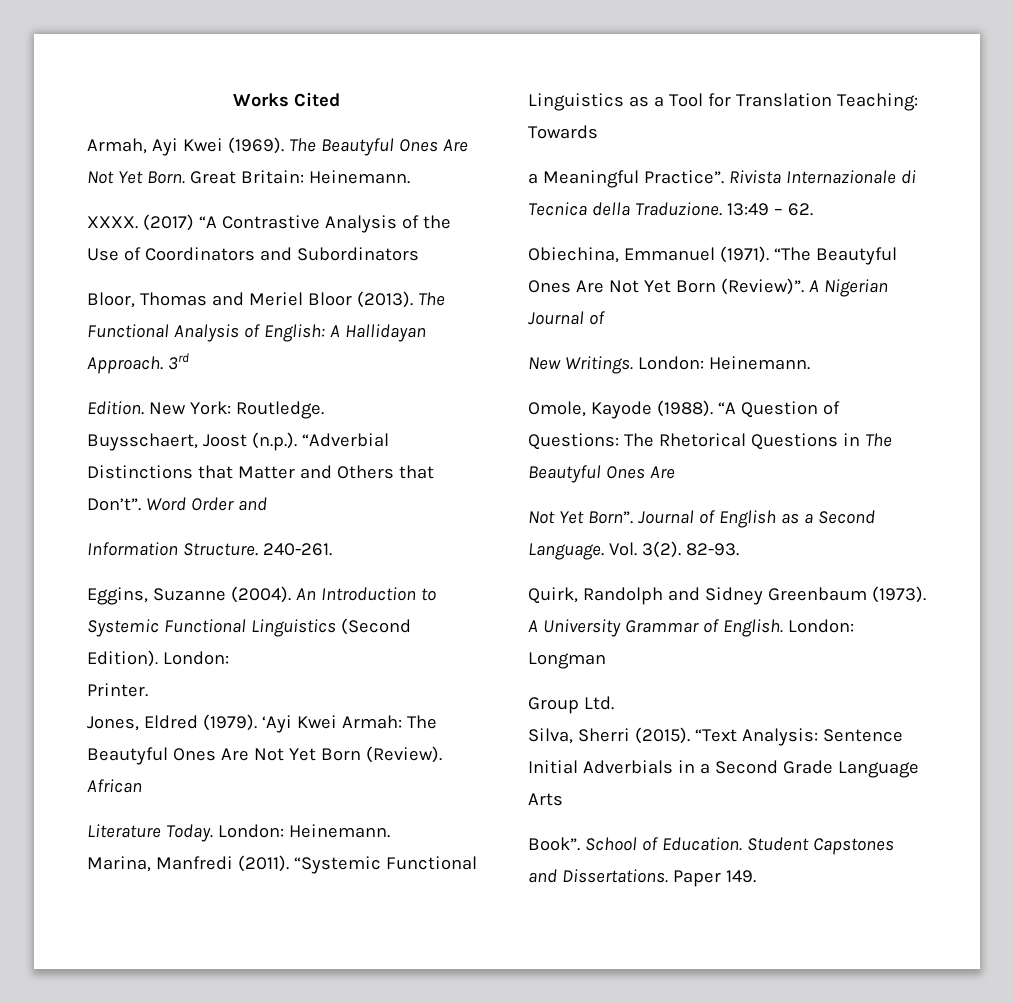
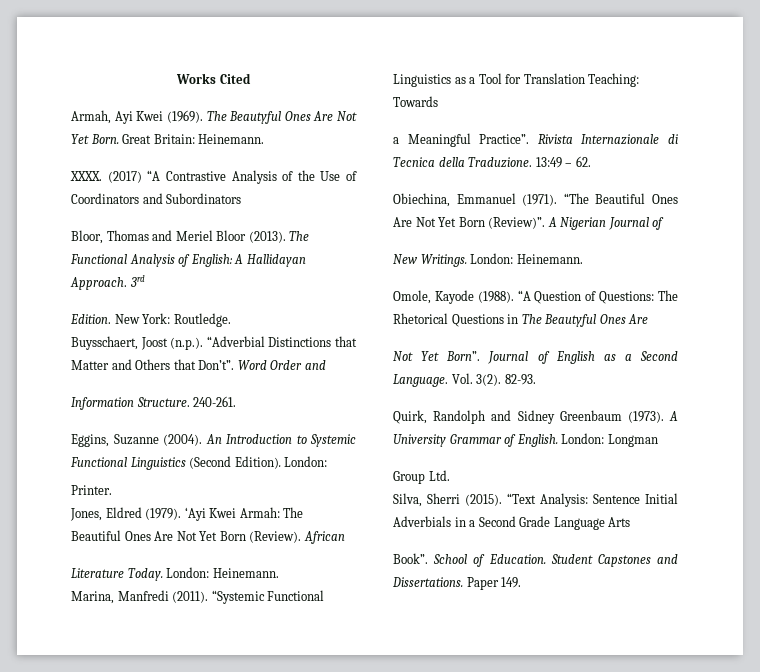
- ‘Ayi Kwei Armah: The Beautyful Ones Are Not Yet Born (Review).
+ ‘Ayi Kwei Armah: The Beautiful Ones Are Not Yet Born (Review).
- “The Beautyful Ones Are Not Yet Born (Review)”.
+ “The Beautiful Ones Are Not Yet Born (Review)”.

